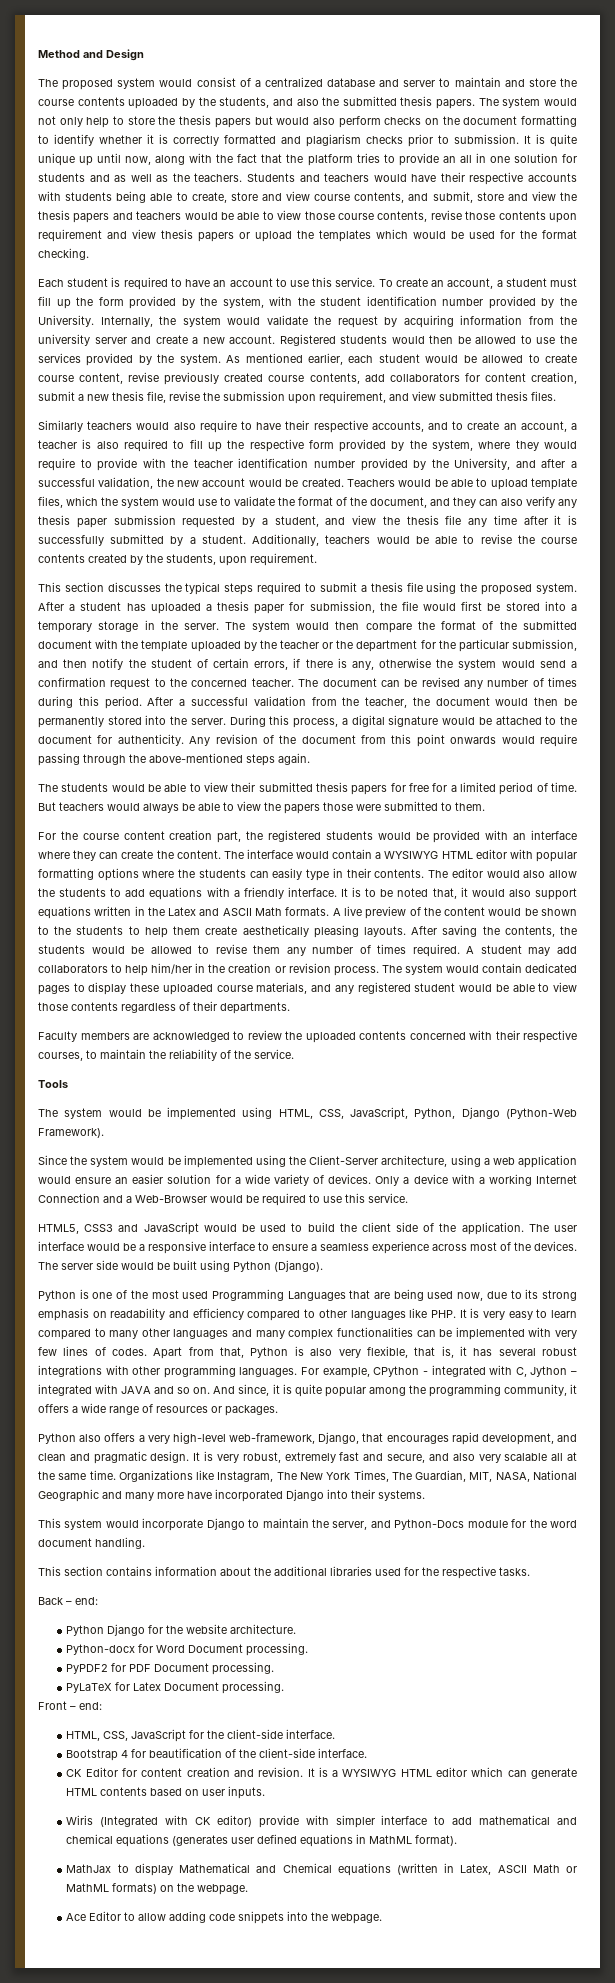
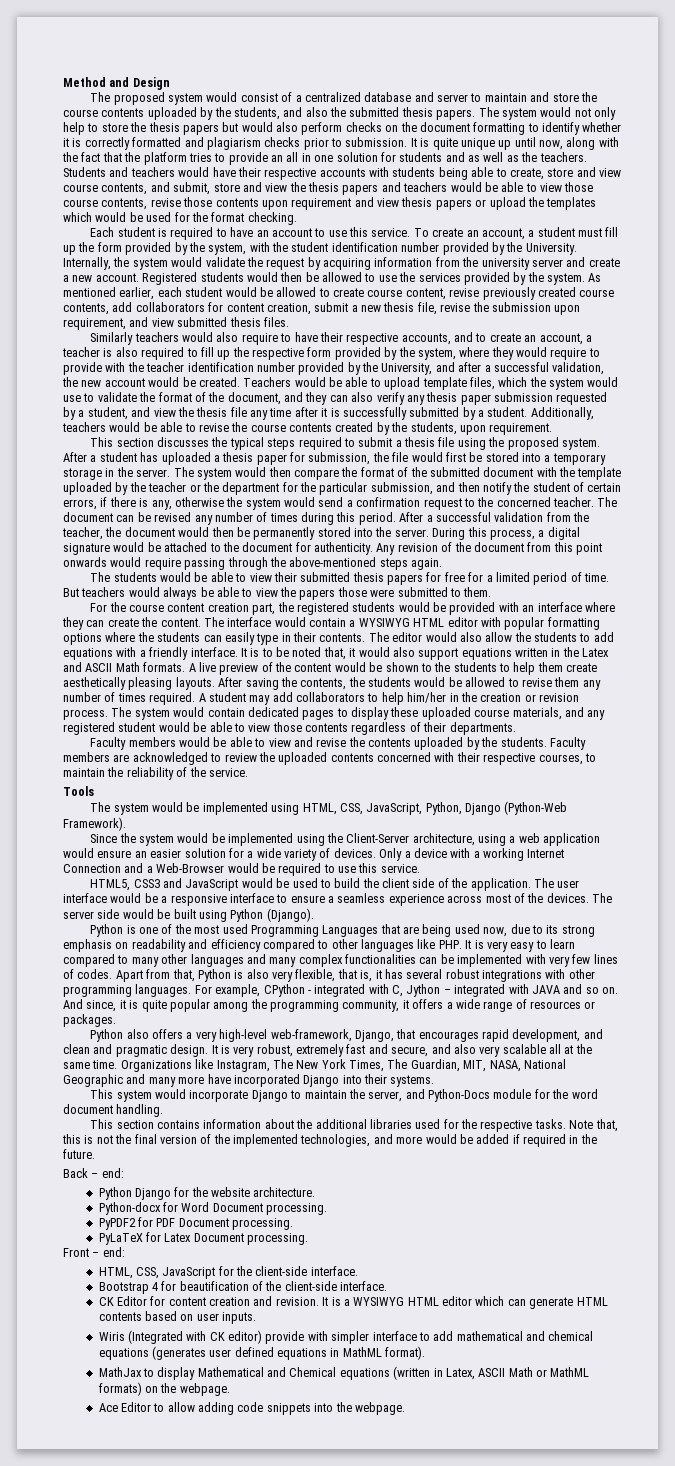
- Faculty members are acknowledged to review the uploaded contents concerned with their respective courses, to maintain the reliability of the service.
+ Faculty members would be able to view and revise the contents uploaded by the students. Faculty members are acknowledged to review the uploaded contents concerned with their respective courses, to maintain the reliability of the service.
+ Note that, this is not the final version of the implemented technologies, and more would be added if required in the future.

